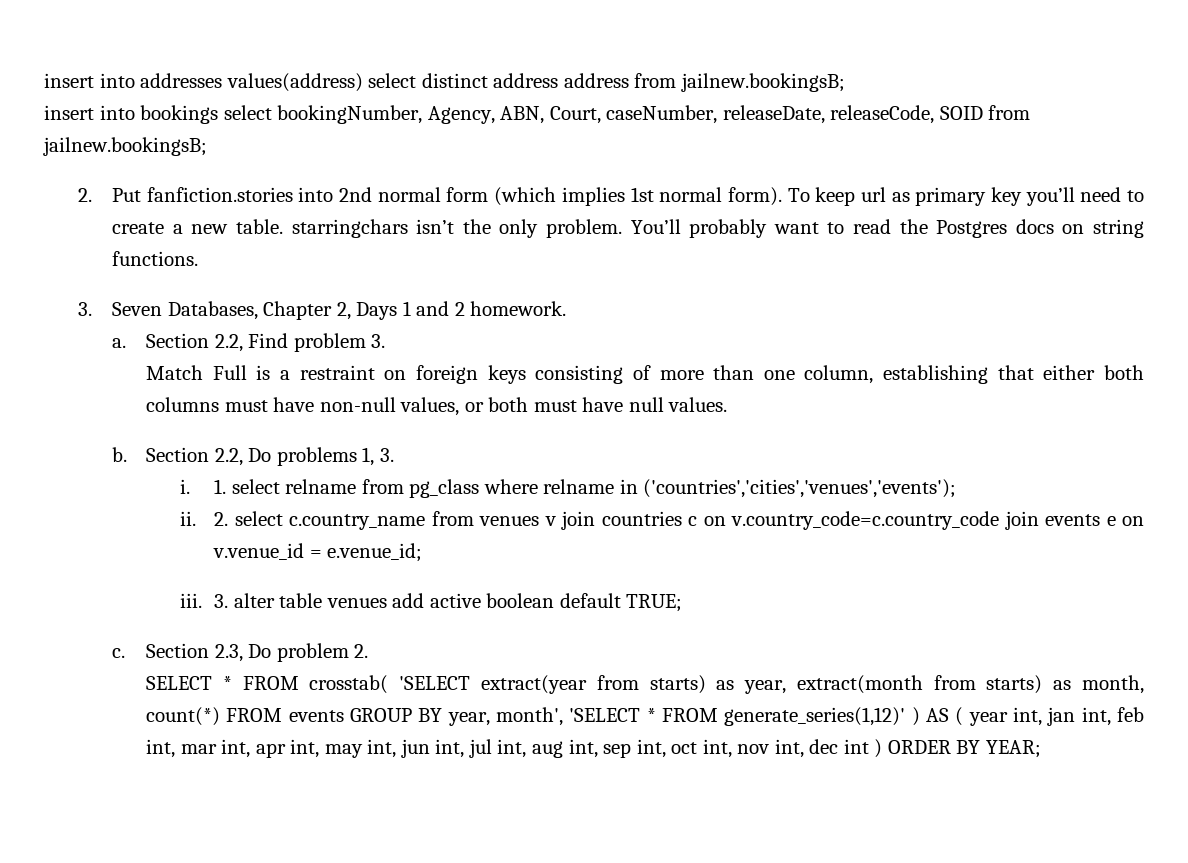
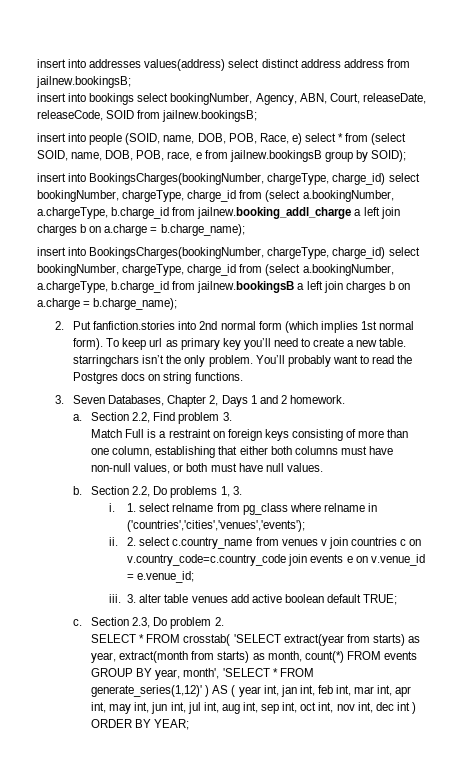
- insert into bookings select bookingNumber, Agency, ABN, Court, caseNumber, releaseDate, releaseCode, SOID from jailnew.bookingsB;
+ insert into bookings select bookingNumber, Agency, ABN, Court, releaseDate, releaseCode, SOID from jailnew.bookingsB;
+ insert into people (SOID, name, DOB, POB, Race, e) select * from (select SOID, name, DOB, POB, race, e from jailnew.bookingsB group by SOID);
+ insert into BookingsCharges(bookingNumber, chargeType, charge_id) select bookingNumber, chargeType, charge_id from (select a.bookingNumber, a.chargeType, b.charge_id from jailnew.booking_addl_charge a left join charges b on a.charge = b.charge_name);
+ insert into BookingsCharges(bookingNumber, chargeType, charge_id) select bookingNumber, chargeType, charge_id from (select a.bookingNumber, a.chargeType, b.charge_id from jailnew.bookingsB a left join charges b on a.charge = b.charge_name);

